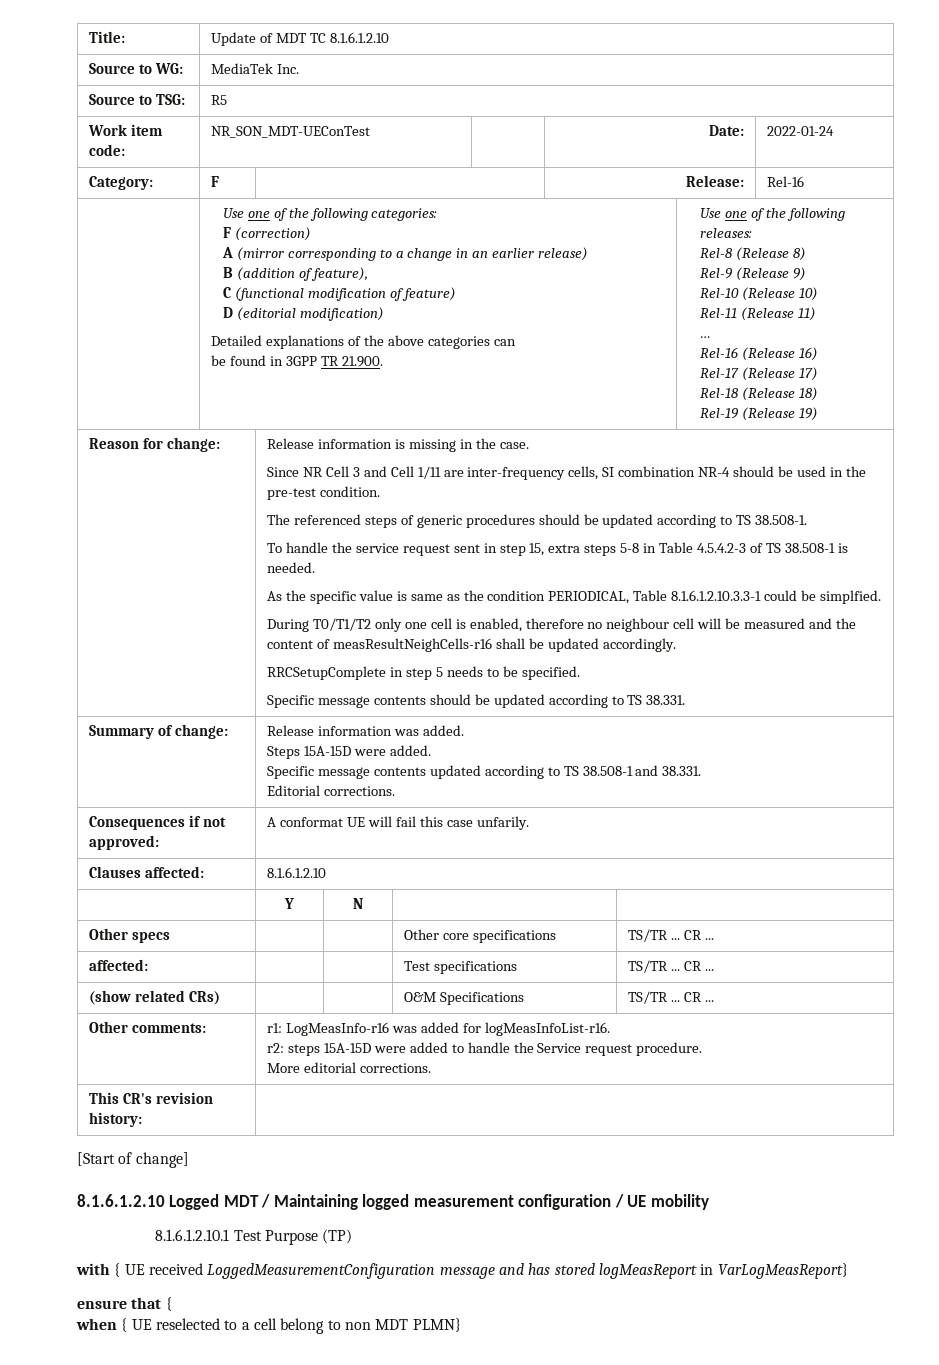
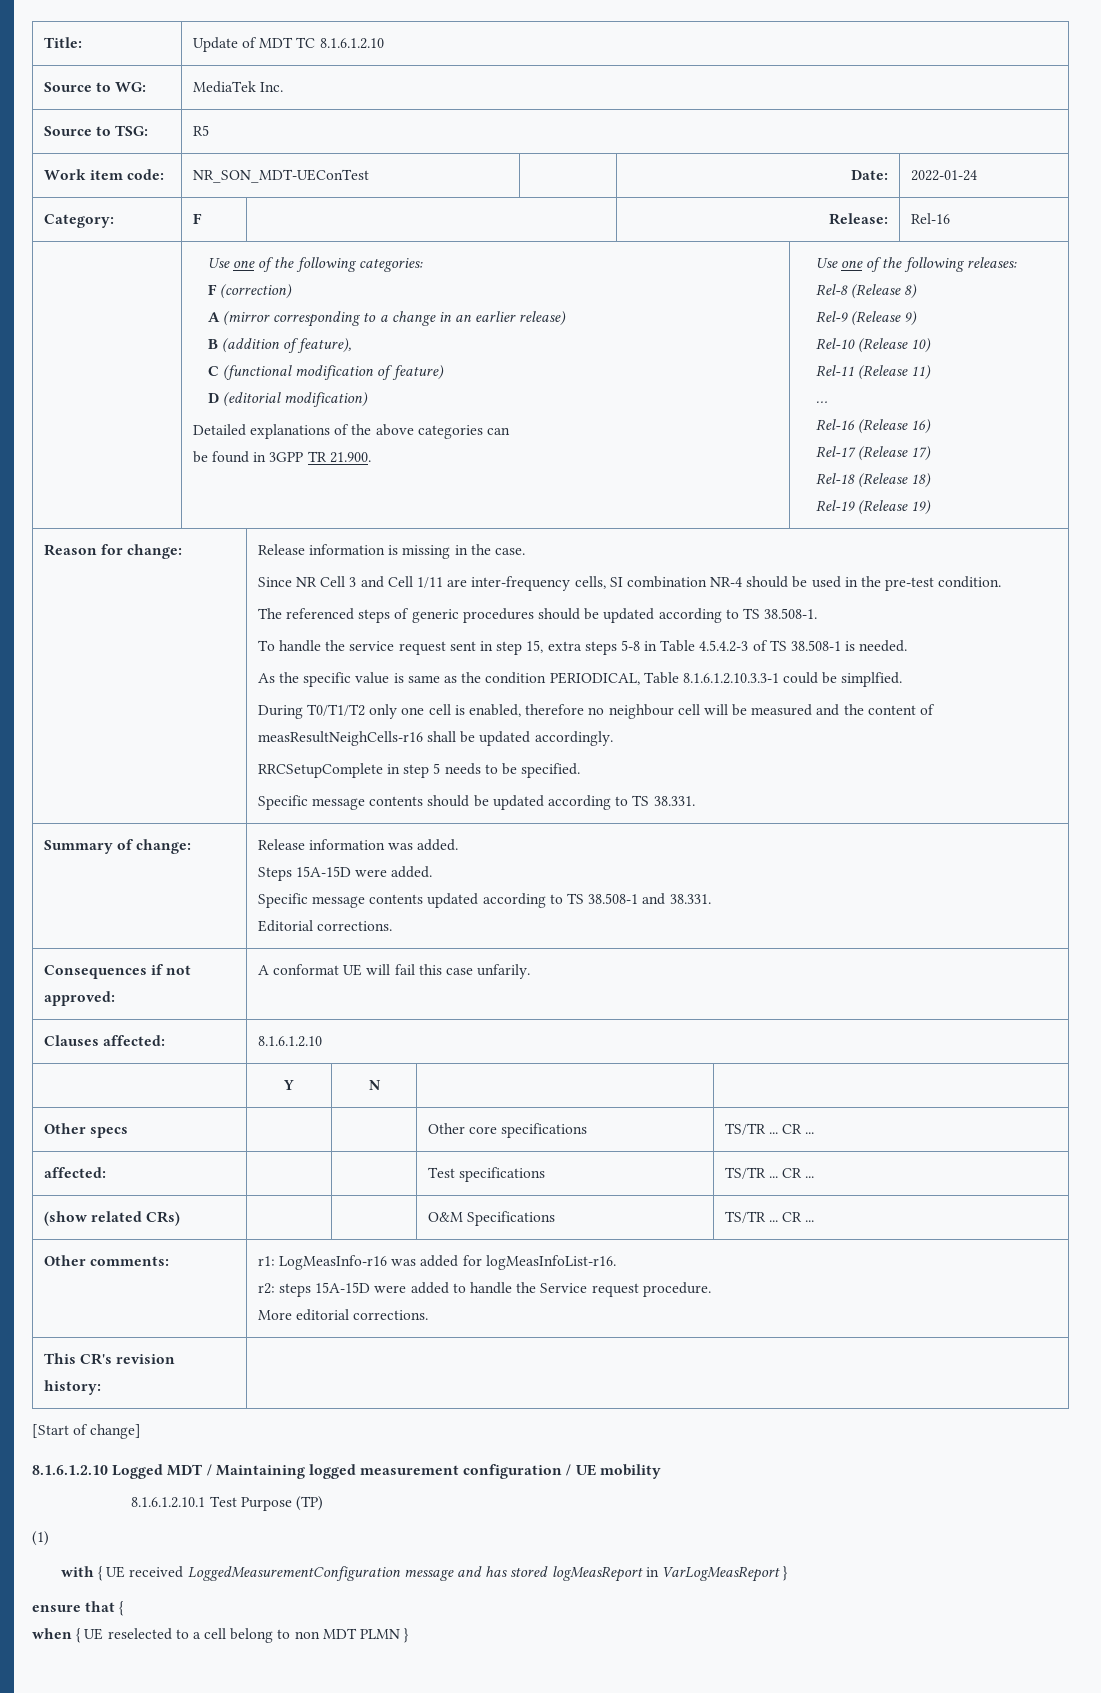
+ (1)
- with { UE received LoggedMeasurementConfiguration message and has stored logMeasReport in VarLogMeasReport}
+ with { UE received LoggedMeasurementConfiguration message and has stored logMeasReport in VarLogMeasReport }
- when { UE reselected to a cell belong to non MDT PLMN}
+ when { UE reselected to a cell belong to non MDT PLMN }

